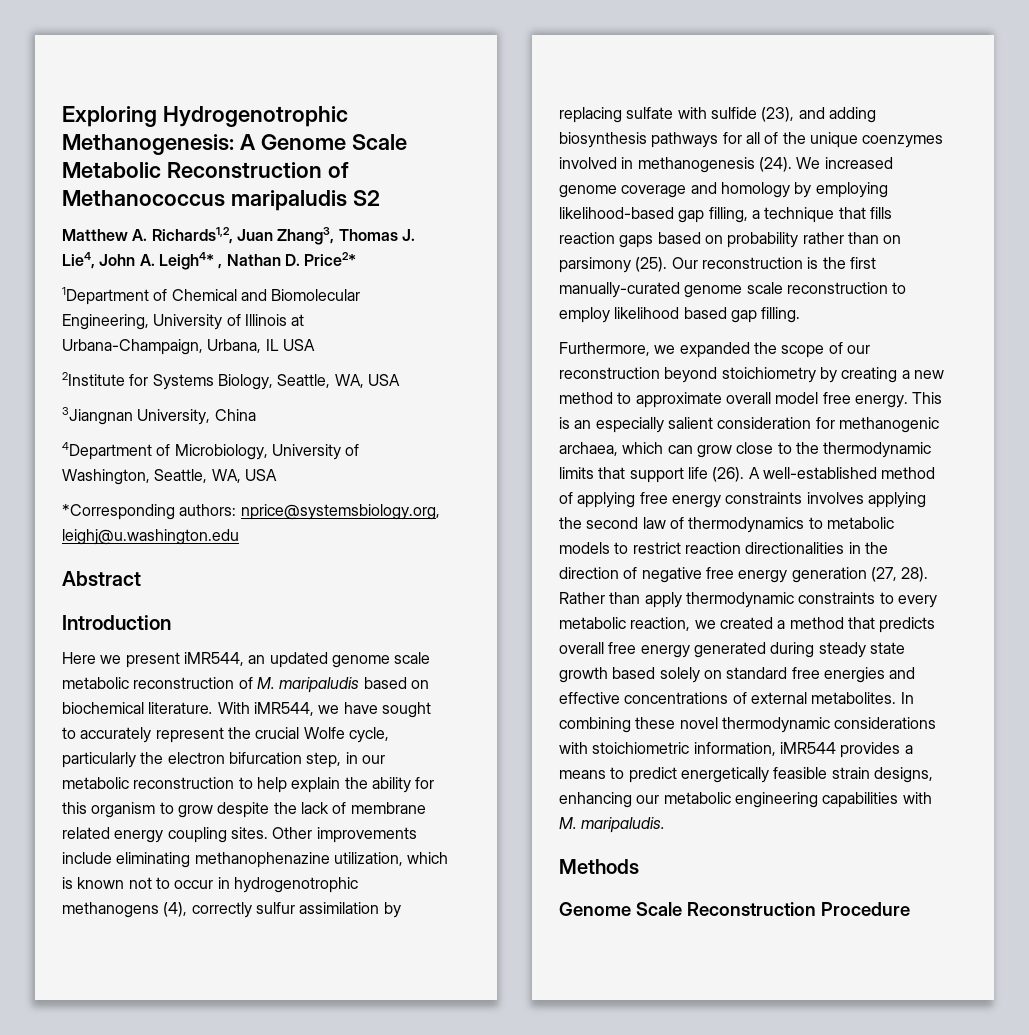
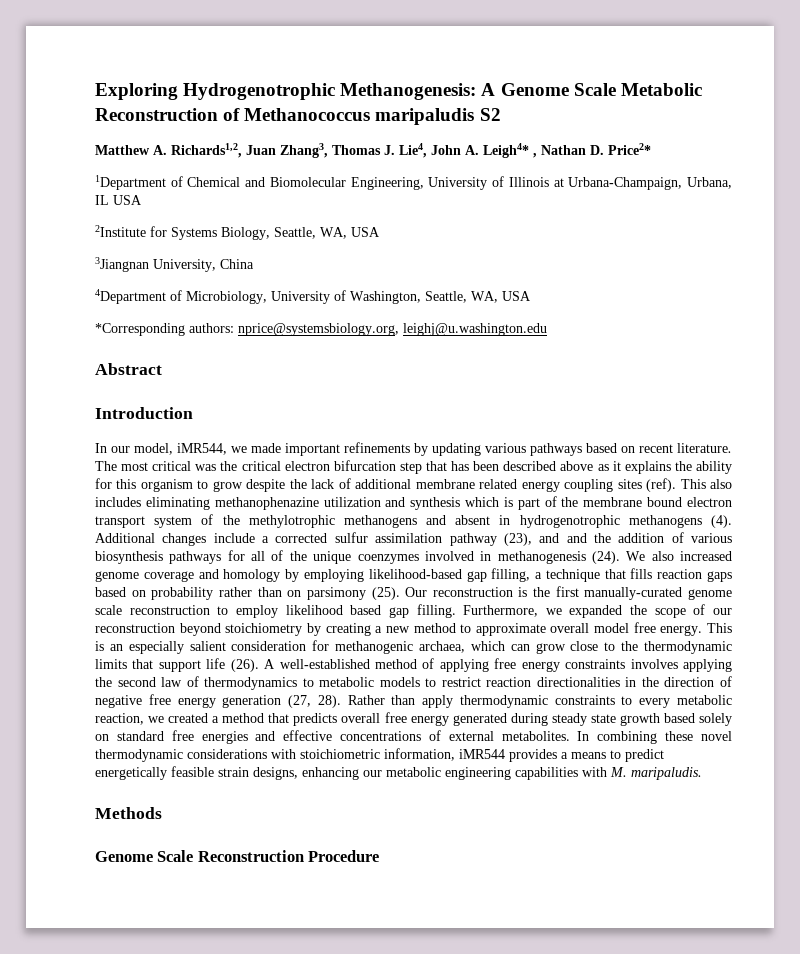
- Here we present iMR544, an updated genome scale metabolic reconstruction of M. maripaludis based on biochemical literature. With iMR544, we have sought to accurately represent the crucial Wolfe cycle, particularly the electron bifurcation step, in our metabolic reconstruction to help explain the ability for this organism to grow despite the lack of membrane related energy coupling sites. Other improvements include eliminating methanophenazine utilization, which is known not to occur in hydrogenotrophic methanogens (4), correctly sulfur assimilation by replacing sulfate with sulfide (23), and adding biosynthesis pathways for all of the unique coenzymes involved in methanogenesis (24).
+ In our model, iMR544, we made important refinements by updating various pathways based on recent literature. The most critical was the critical electron bifurcation step that has been described above as it explains the ability for this organism to grow despite the lack of additional membrane related energy coupling sites (ref). This also includes eliminating methanophenazine utilization and synthesis which is part of the membrane bound electron transport system of the methylotrophic methanogens and absent in hydrogenotrophic methanogens (4). Additional changes include a corrected sulfur assimilation pathway (23), and and the addition of various biosynthesis pathways for all of the unique coenzymes involved in methanogenesis (24).
- We increased genome coverage and homology by employing likelihood-based gap filling, a technique that fills reaction gaps based on probability rather than on parsimony (25).
+ We also increased genome coverage and homology by employing likelihood-based gap filling, a technique that fills reaction gaps based on probability rather than on parsimony (25).
- Our reconstruction is the first manually-curated genome scale reconstruction to employ likelihood based gap filling.
- Furthermore, we expanded the scope of our reconstruction beyond stoichiometry by creating a new method to approximate overall model free energy.
+ Our reconstruction is the first manually-curated genome scale reconstruction to employ likelihood based gap filling. Furthermore, we expanded the scope of our reconstruction beyond stoichiometry by creating a new method to approximate overall model free energy.

